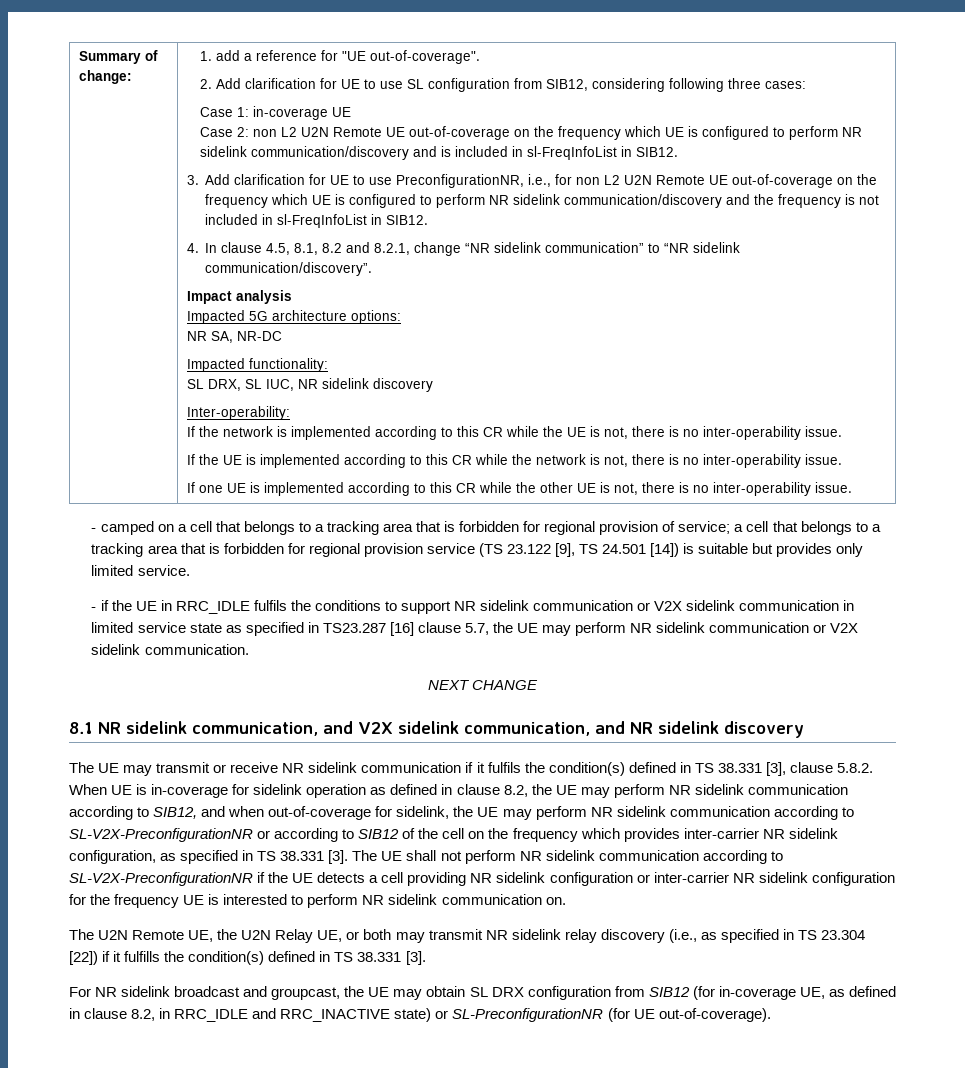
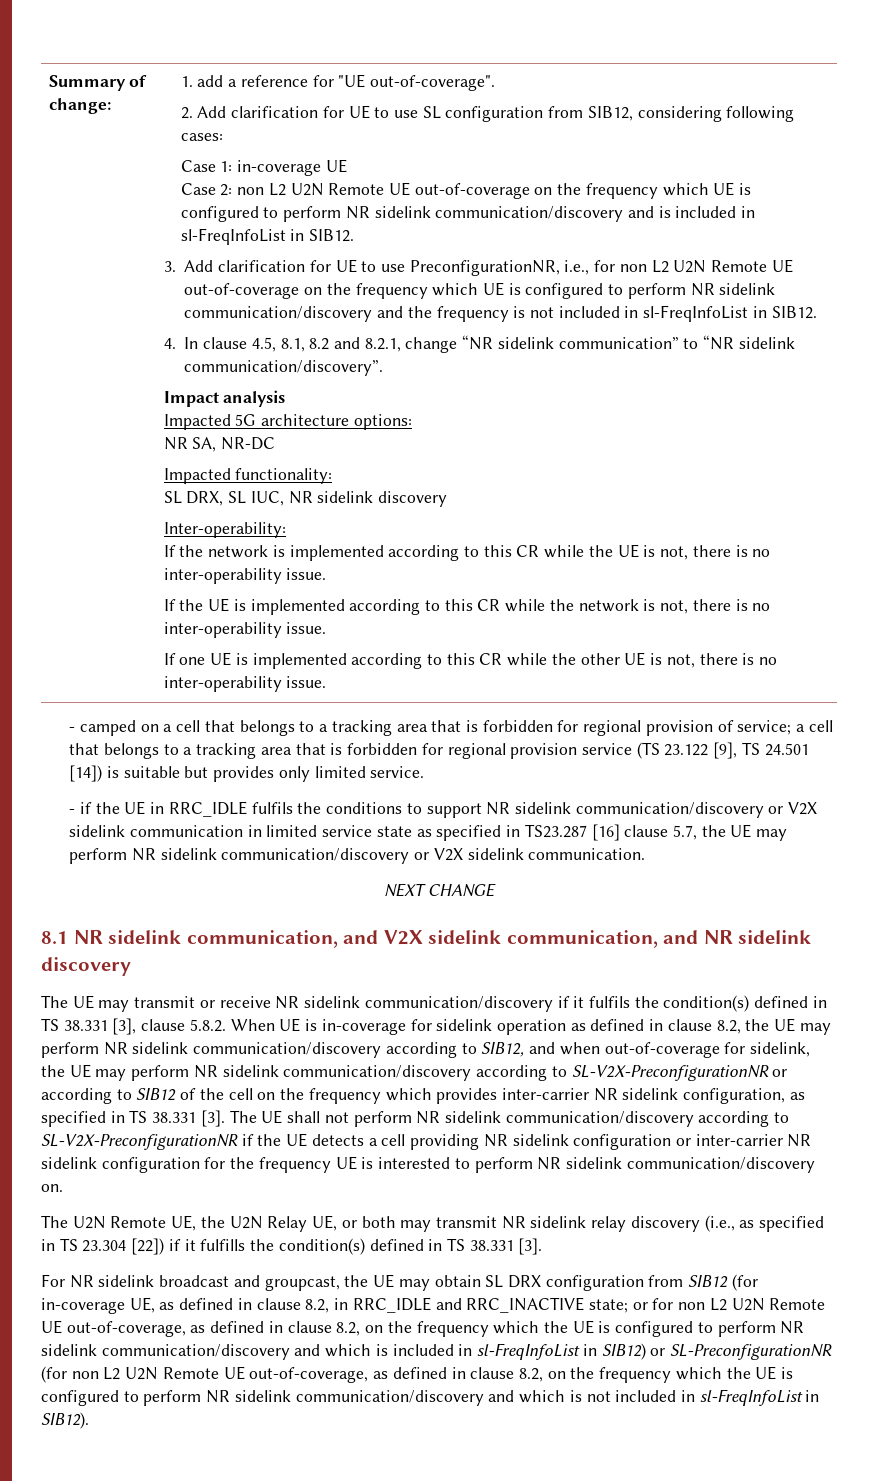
- 2. Add clarification for UE to use SL configuration from SIB12, considering following three cases:
+ 2. Add clarification for UE to use SL configuration from SIB12, considering following cases:
- - if the UE in RRC_IDLE fulfils the conditions to support NR sidelink communication or V2X sidelink communication in limited service state as specified in TS23.287 [16] clause 5.7, the UE may perform NR sidelink communication or V2X sidelink communication.
+ - if the UE in RRC_IDLE fulfils the conditions to support NR sidelink communication/discovery or V2X sidelink communication in limited service state as specified in TS23.287 [16] clause 5.7, the UE may perform NR sidelink communication/discovery or V2X sidelink communication.
- The UE may transmit or receive NR sidelink communication if it fulfils the condition(s) defined in TS 38.331 [3], clause 5.8.2. When UE is in-coverage for sidelink operation as defined in clause 8.2, the UE may perform NR sidelink communication according to SIB12, and when out-of-coverage for sidelink, the UE may perform NR sidelink communication according to SL-V2X-PreconfigurationNR or according to SIB12 of the cell on the frequency which provides inter-carrier NR sidelink configuration, as specified in TS 38.331 [3].
+ The UE may transmit or receive NR sidelink communication/discovery if it fulfils the condition(s) defined in TS 38.331 [3], clause 5.8.2. When UE is in-coverage for sidelink operation as defined in clause 8.2, the UE may perform NR sidelink communication/discovery according to SIB12, and when out-of-coverage for sidelink, the UE may perform NR sidelink communication/discovery according to SL-V2X-PreconfigurationNR or according to SIB12 of the cell on the frequency which provides inter-carrier NR sidelink configuration, as specified in TS 38.331 [3].
- The UE shall not perform NR sidelink communication according to SL-V2X-PreconfigurationNR if the UE detects a cell providing NR sidelink configuration or inter-carrier NR sidelink configuration for the frequency UE is interested to perform NR sidelink communication on.
+ The UE shall not perform NR sidelink communication/discovery according to SL-V2X-PreconfigurationNR if the UE detects a cell providing NR sidelink configuration or inter-carrier NR sidelink configuration for the frequency UE is interested to perform NR sidelink communication/discovery on.
- For NR sidelink broadcast and groupcast, the UE may obtain SL DRX configuration from SIB12 (for in-coverage UE, as defined in clause 8.2, in RRC_IDLE and RRC_INACTIVE state) or SL-PreconfigurationNR (for UE out-of-coverage).
+ For NR sidelink broadcast and groupcast, the UE may obtain SL DRX configuration from SIB12 (for in-coverage UE, as defined in clause 8.2, in RRC_IDLE and RRC_INACTIVE state; or for non L2 U2N Remote UE out-of-coverage, as defined in clause 8.2, on the frequency which the UE is configured to perform NR sidelink communication/discovery and which is included in sl-FreqInfoList in SIB12) or SL-PreconfigurationNR (for non L2 U2N Remote UE out-of-coverage, as defined in clause 8.2, on the frequency which the UE is configured to perform NR sidelink communication/discovery and which is not included in sl-FreqInfoList in SIB12).

